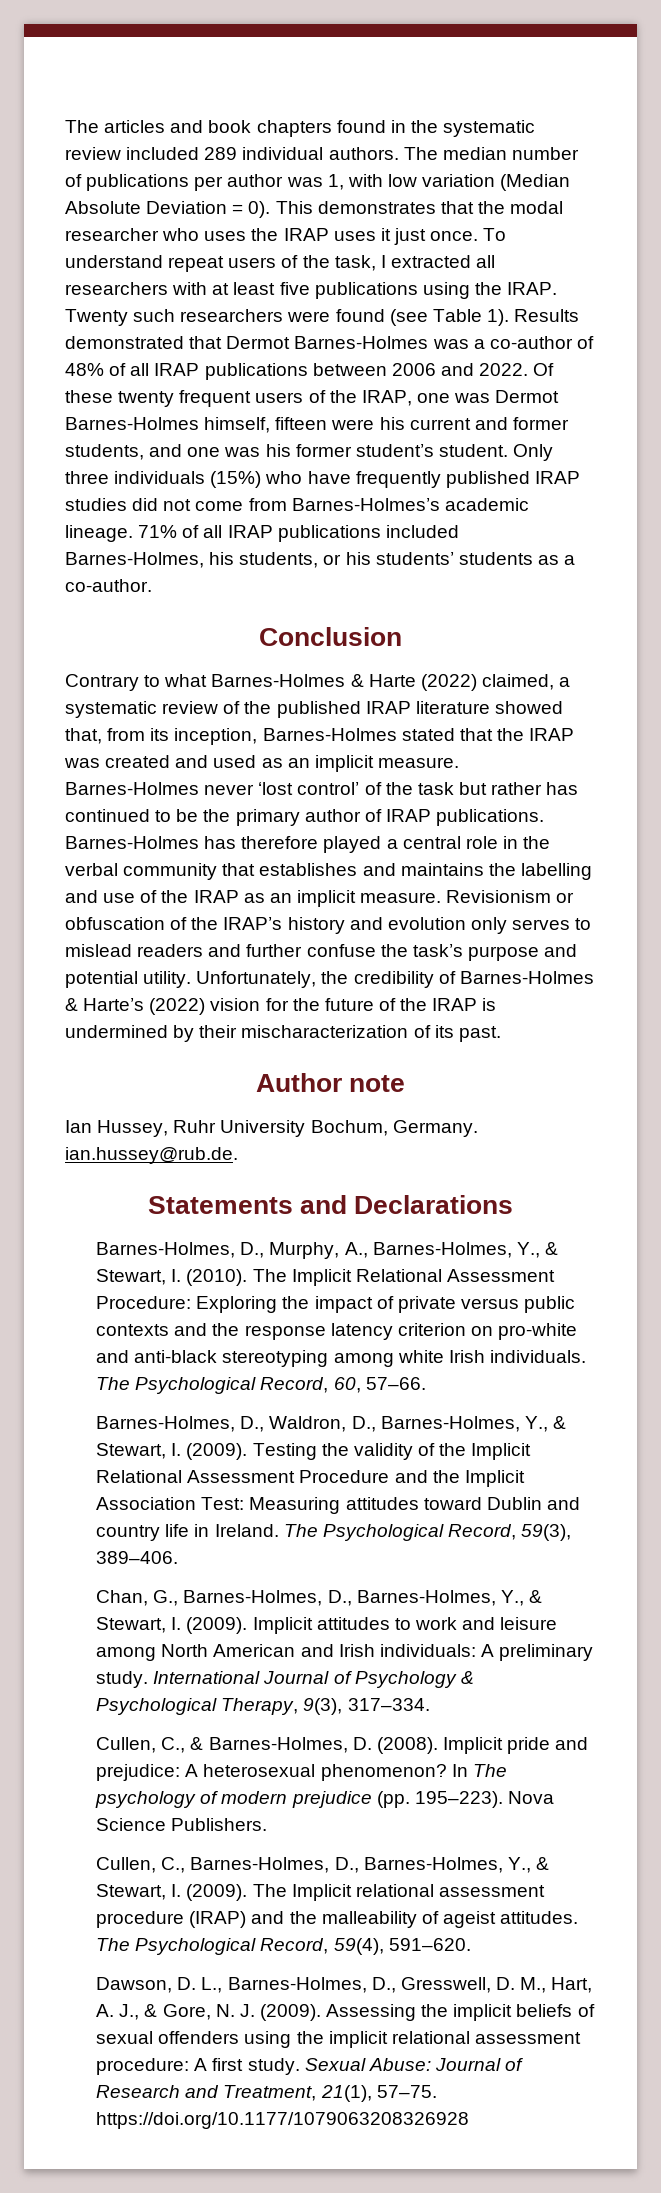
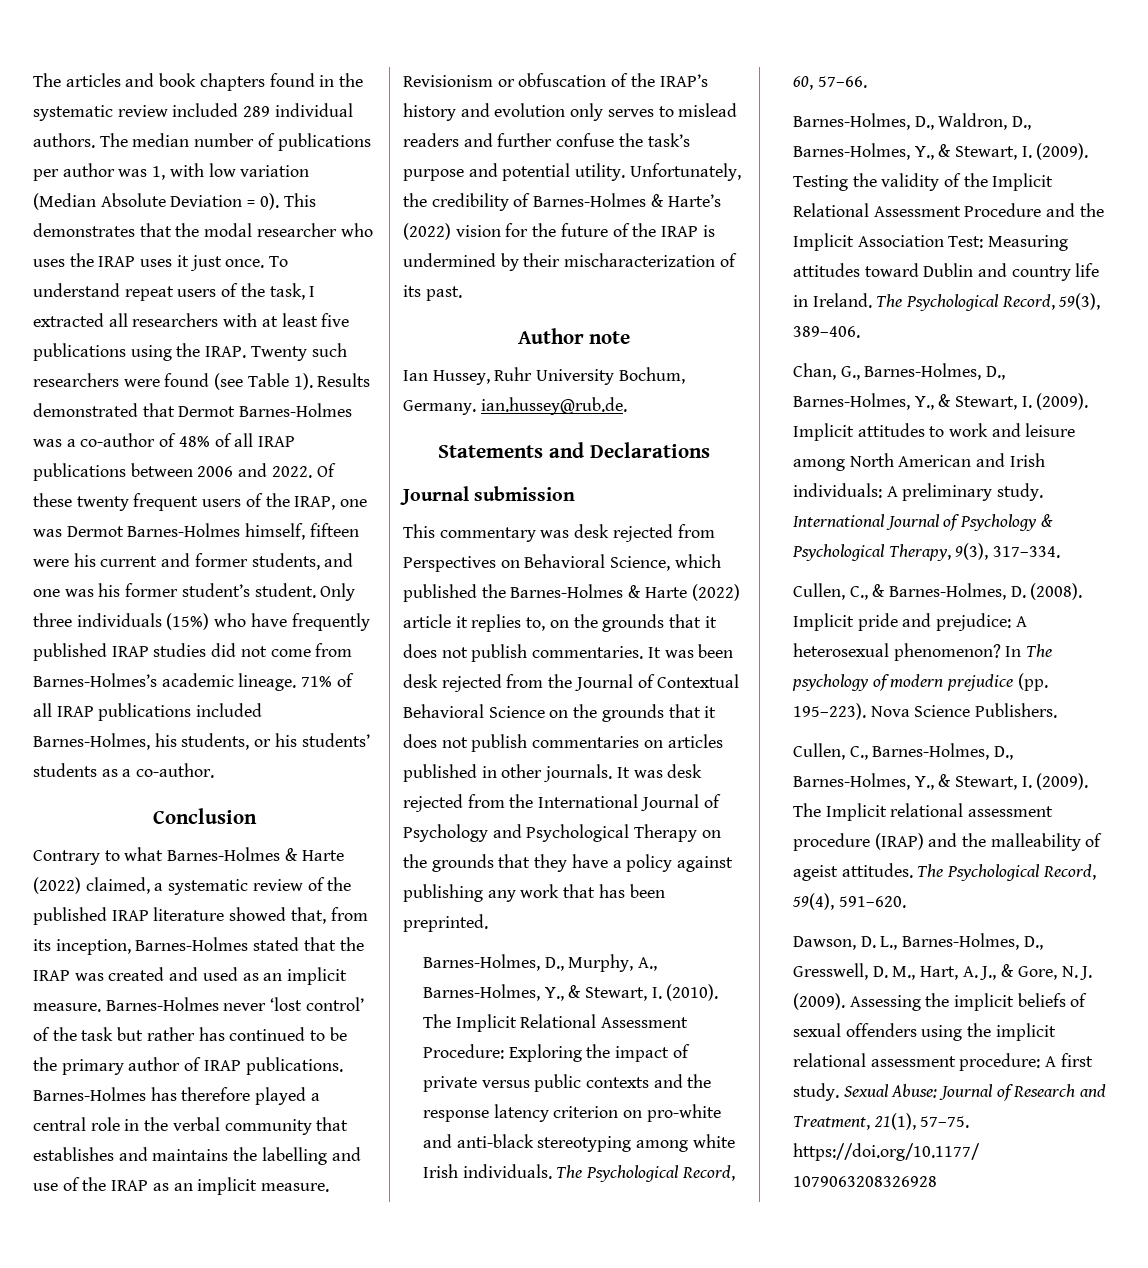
+ Journal submission
+ This commentary was desk rejected from Perspectives on Behavioral Science, which published the Barnes-Holmes & Harte (2022) article it replies to, on the grounds that it does not publish commentaries. It was been desk rejected from the Journal of Contextual Behavioral Science on the grounds that it does not publish commentaries on articles published in other journals. It was desk rejected from the International Journal of Psychology and Psychological Therapy on the grounds that they have a policy against publishing any work that has been preprinted.

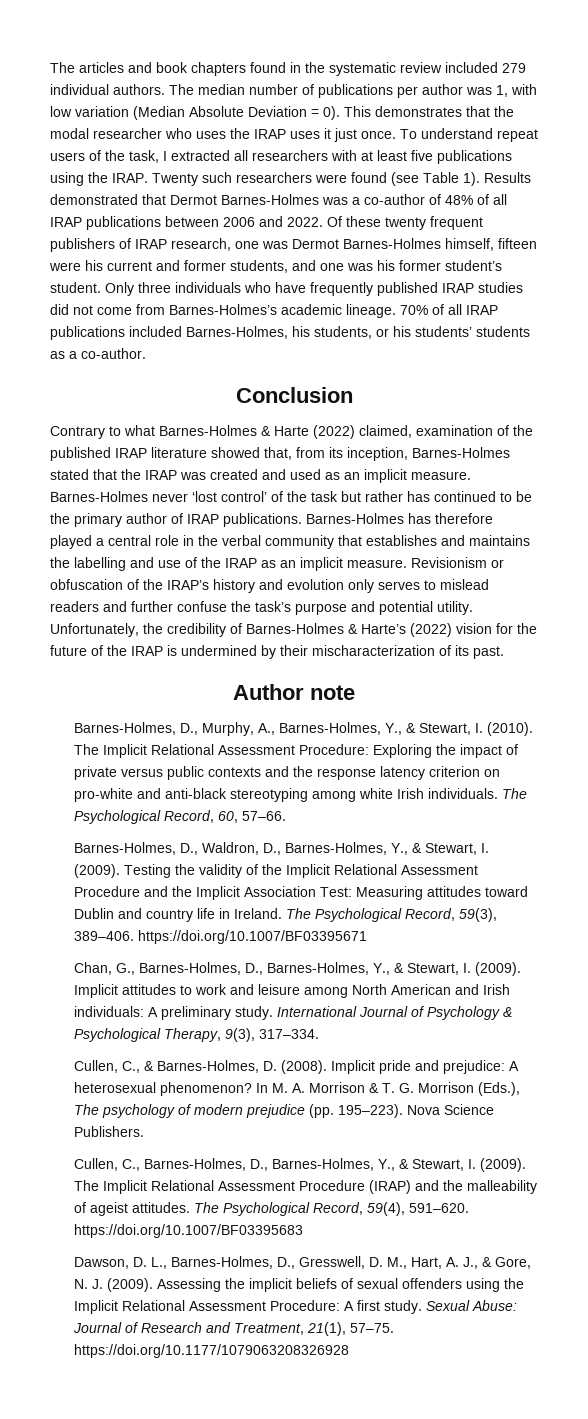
- The articles and book chapters found in the systematic review included 289 individual authors.
+ The articles and book chapters found in the systematic review included 279 individual authors.
- Of these twenty frequent users of the IRAP, one was Dermot Barnes-Holmes himself, fifteen were his current and former students, and one was his former student’s student.
+ Of these twenty frequent publishers of IRAP research, one was Dermot Barnes-Holmes himself, fifteen were his current and former students, and one was his former student’s student.
- Only three individuals (15%) who have frequently published IRAP studies did not come from Barnes-Holmes’s academic lineage.
+ Only three individuals who have frequently published IRAP studies did not come from Barnes-Holmes’s academic lineage.
- 71% of all IRAP publications included Barnes-Holmes, his students, or his students’ students as a co-author.
+ 70% of all IRAP publications included Barnes-Holmes, his students, or his students’ students as a co-author.
- Contrary to what Barnes-Holmes & Harte (2022) claimed, a systematic review of the published IRAP literature showed that, from its inception, Barnes-Holmes stated that the IRAP was created and used as an implicit measure.
+ Contrary to what Barnes-Holmes & Harte (2022) claimed, examination of the published IRAP literature showed that, from its inception, Barnes-Holmes stated that the IRAP was created and used as an implicit measure.
- Ian Hussey, Ruhr University Bochum, Germany. ian.hussey@rub.de.
- Statements and Declarations
- Journal submission
- This commentary was desk rejected from Perspectives on Behavioral Science, which published the Barnes-Holmes & Harte (2022) article it replies to, on the grounds that it does not publish commentaries. It was been desk rejected from the Journal of Contextual Behavioral Science on the grounds that it does not publish commentaries on articles published in other journals. It was desk rejected from the International Journal of Psychology and Psychological Therapy on the grounds that they have a policy against publishing any work that has been preprinted.
- The Psychological Record, 59(3), 389–406.
+ The Psychological Record, 59(3), 389–406. https://doi.org/10.1007/BF03395671
- In The psychology of modern prejudice (pp. 195–223).
+ In M. A. Morrison & T. G. Morrison (Eds.), The psychology of modern prejudice (pp. 195–223).
- The Implicit relational assessment procedure (IRAP) and the malleability of ageist attitudes.
+ The Implicit Relational Assessment Procedure (IRAP) and the malleability of ageist attitudes.
- The Psychological Record, 59(4), 591–620.
+ The Psychological Record, 59(4), 591–620. https://doi.org/10.1007/BF03395683
- Assessing the implicit beliefs of sexual offenders using the implicit relational assessment procedure: A first study.
+ Assessing the implicit beliefs of sexual offenders using the Implicit Relational Assessment Procedure: A first study.

